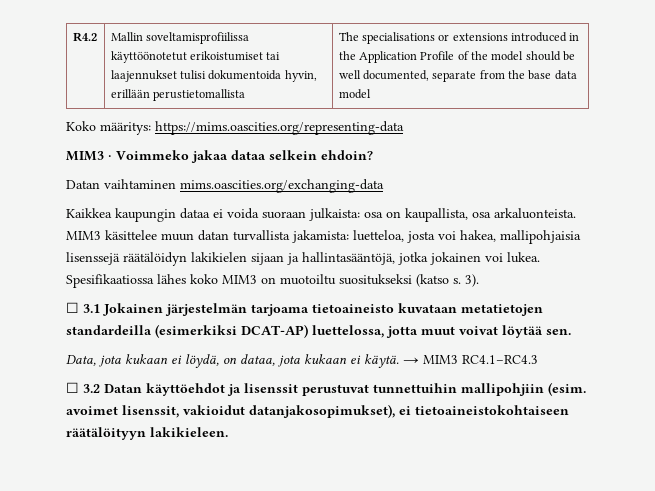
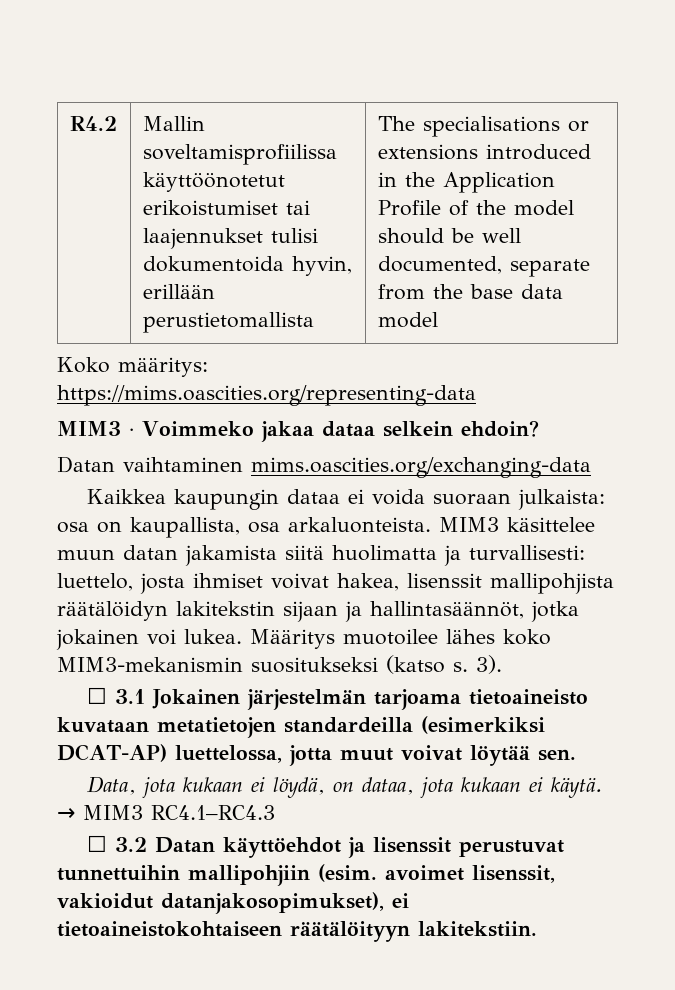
- MIM3 käsittelee muun datan turvallista jakamista: luetteloa, josta voi hakea, mallipohjaisia lisenssejä räätälöidyn lakikielen sijaan ja hallintasääntöjä, jotka jokainen voi lukea.
+ MIM3 käsittelee muun datan jakamista siitä huolimatta ja turvallisesti: luettelo, josta ihmiset voivat hakea, lisenssit mallipohjista räätälöidyn lakitekstin sijaan ja hallintasäännöt, jotka jokainen voi lukea.
- Spesifikaatiossa lähes koko MIM3 on muotoiltu suositukseksi (katso s.
+ Määritys muotoilee lähes koko MIM3-mekanismin suositukseksi (katso s.
- ☐ 3.2 Datan käyttöehdot ja lisenssit perustuvat tunnettuihin mallipohjiin (esim. avoimet lisenssit, vakioidut datanjakosopimukset), ei tietoaineistokohtaiseen räätälöityyn lakikieleen.
+ ☐ 3.2 Datan käyttöehdot ja lisenssit perustuvat tunnettuihin mallipohjiin (esim. avoimet lisenssit, vakioidut datanjakosopimukset), ei tietoaineistokohtaiseen räätälöityyn lakitekstiin.

